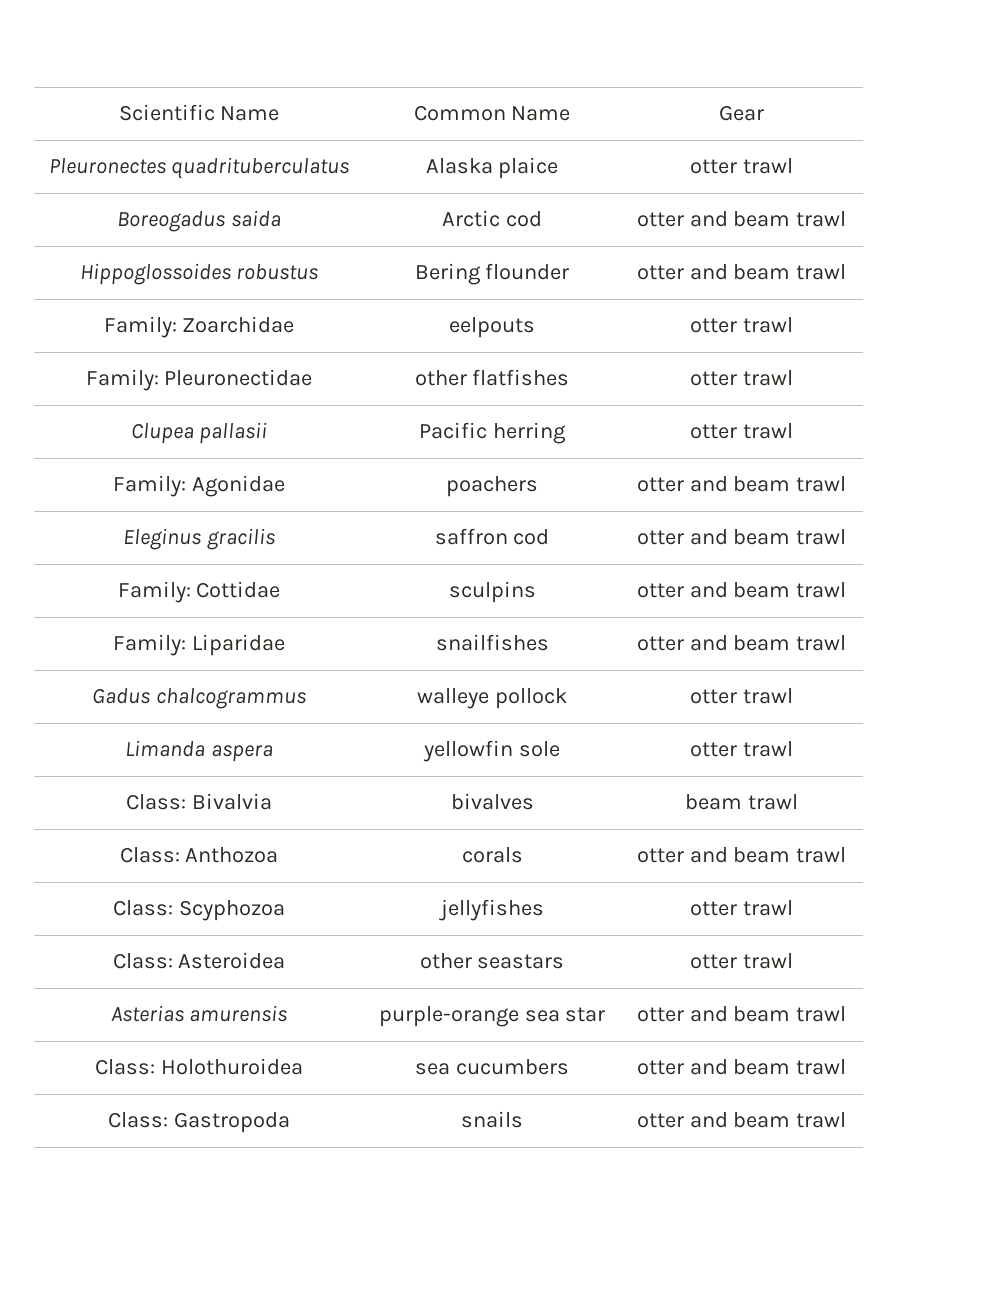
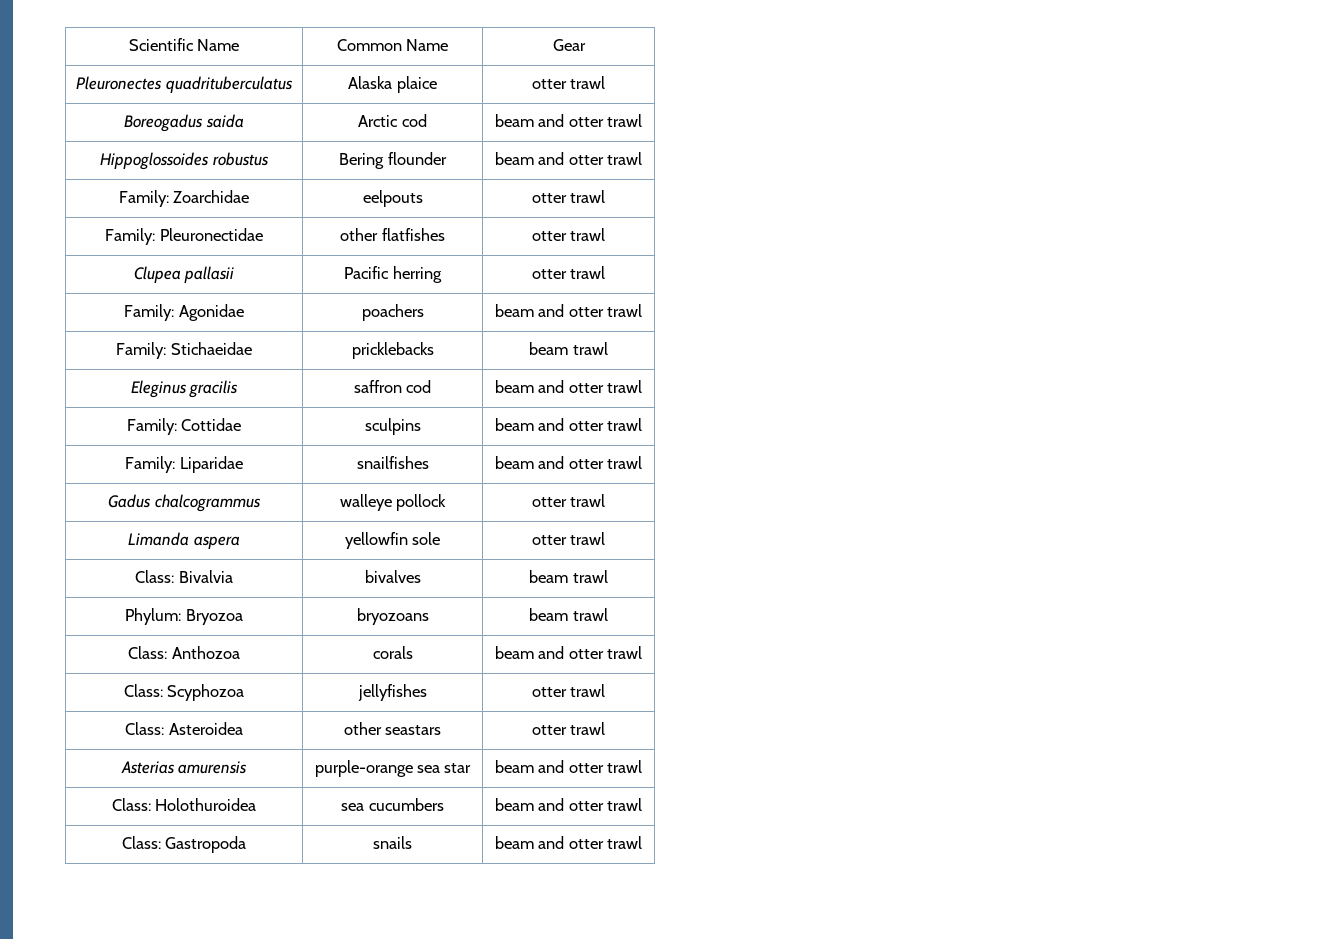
- Boreogadus saida | Arctic cod | otter and beam trawl
+ Boreogadus saida | Arctic cod | beam and otter trawl
- Hippoglossoides robustus | Bering flounder | otter and beam trawl
+ Hippoglossoides robustus | Bering flounder | beam and otter trawl
- Family: Agonidae | poachers | otter and beam trawl
+ Family: Agonidae | poachers | beam and otter trawl
+ Family: Stichaeidae | pricklebacks | beam trawl
- Eleginus gracilis | saffron cod | otter and beam trawl
+ Eleginus gracilis | saffron cod | beam and otter trawl
- Family: Cottidae | sculpins | otter and beam trawl
+ Family: Cottidae | sculpins | beam and otter trawl
- Family: Liparidae | snailfishes | otter and beam trawl
+ Family: Liparidae | snailfishes | beam and otter trawl
+ Phylum: Bryozoa | bryozoans | beam trawl
- Class: Anthozoa | corals | otter and beam trawl
+ Class: Anthozoa | corals | beam and otter trawl
- Asterias amurensis | purple-orange sea star | otter and beam trawl
+ Asterias amurensis | purple-orange sea star | beam and otter trawl
- Class: Holothuroidea | sea cucumbers | otter and beam trawl
+ Class: Holothuroidea | sea cucumbers | beam and otter trawl
- Class: Gastropoda | snails | otter and beam trawl
+ Class: Gastropoda | snails | beam and otter trawl

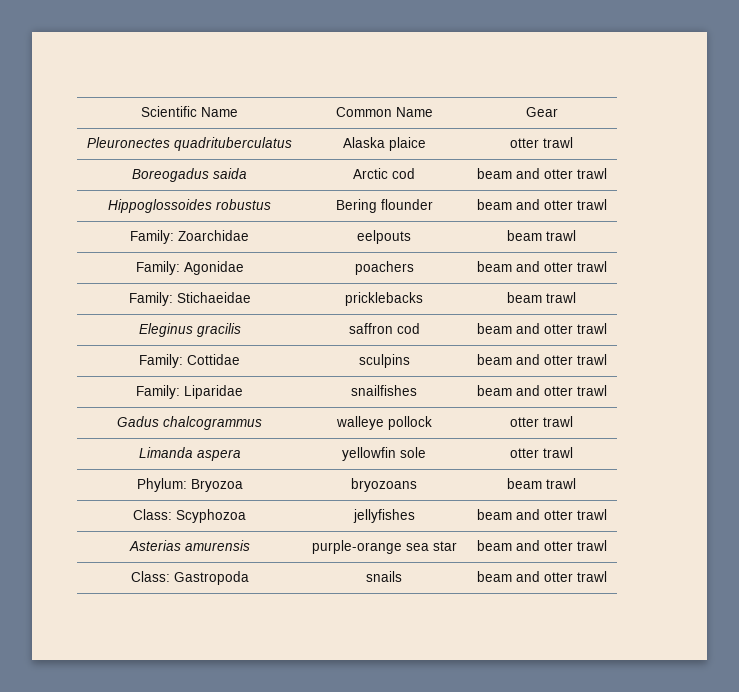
- Family: Zoarchidae | eelpouts | otter trawl
- Family: Pleuronectidae | other flatfishes | otter trawl
- Clupea pallasii | Pacific herring | otter trawl
+ Family: Zoarchidae | eelpouts | beam trawl
- Class: Bivalvia | bivalves | beam trawl
- Class: Anthozoa | corals | beam and otter trawl
- Class: Scyphozoa | jellyfishes | otter trawl
- Class: Asteroidea | other seastars | otter trawl
+ Class: Scyphozoa | jellyfishes | beam and otter trawl
- Class: Holothuroidea | sea cucumbers | beam and otter trawl

